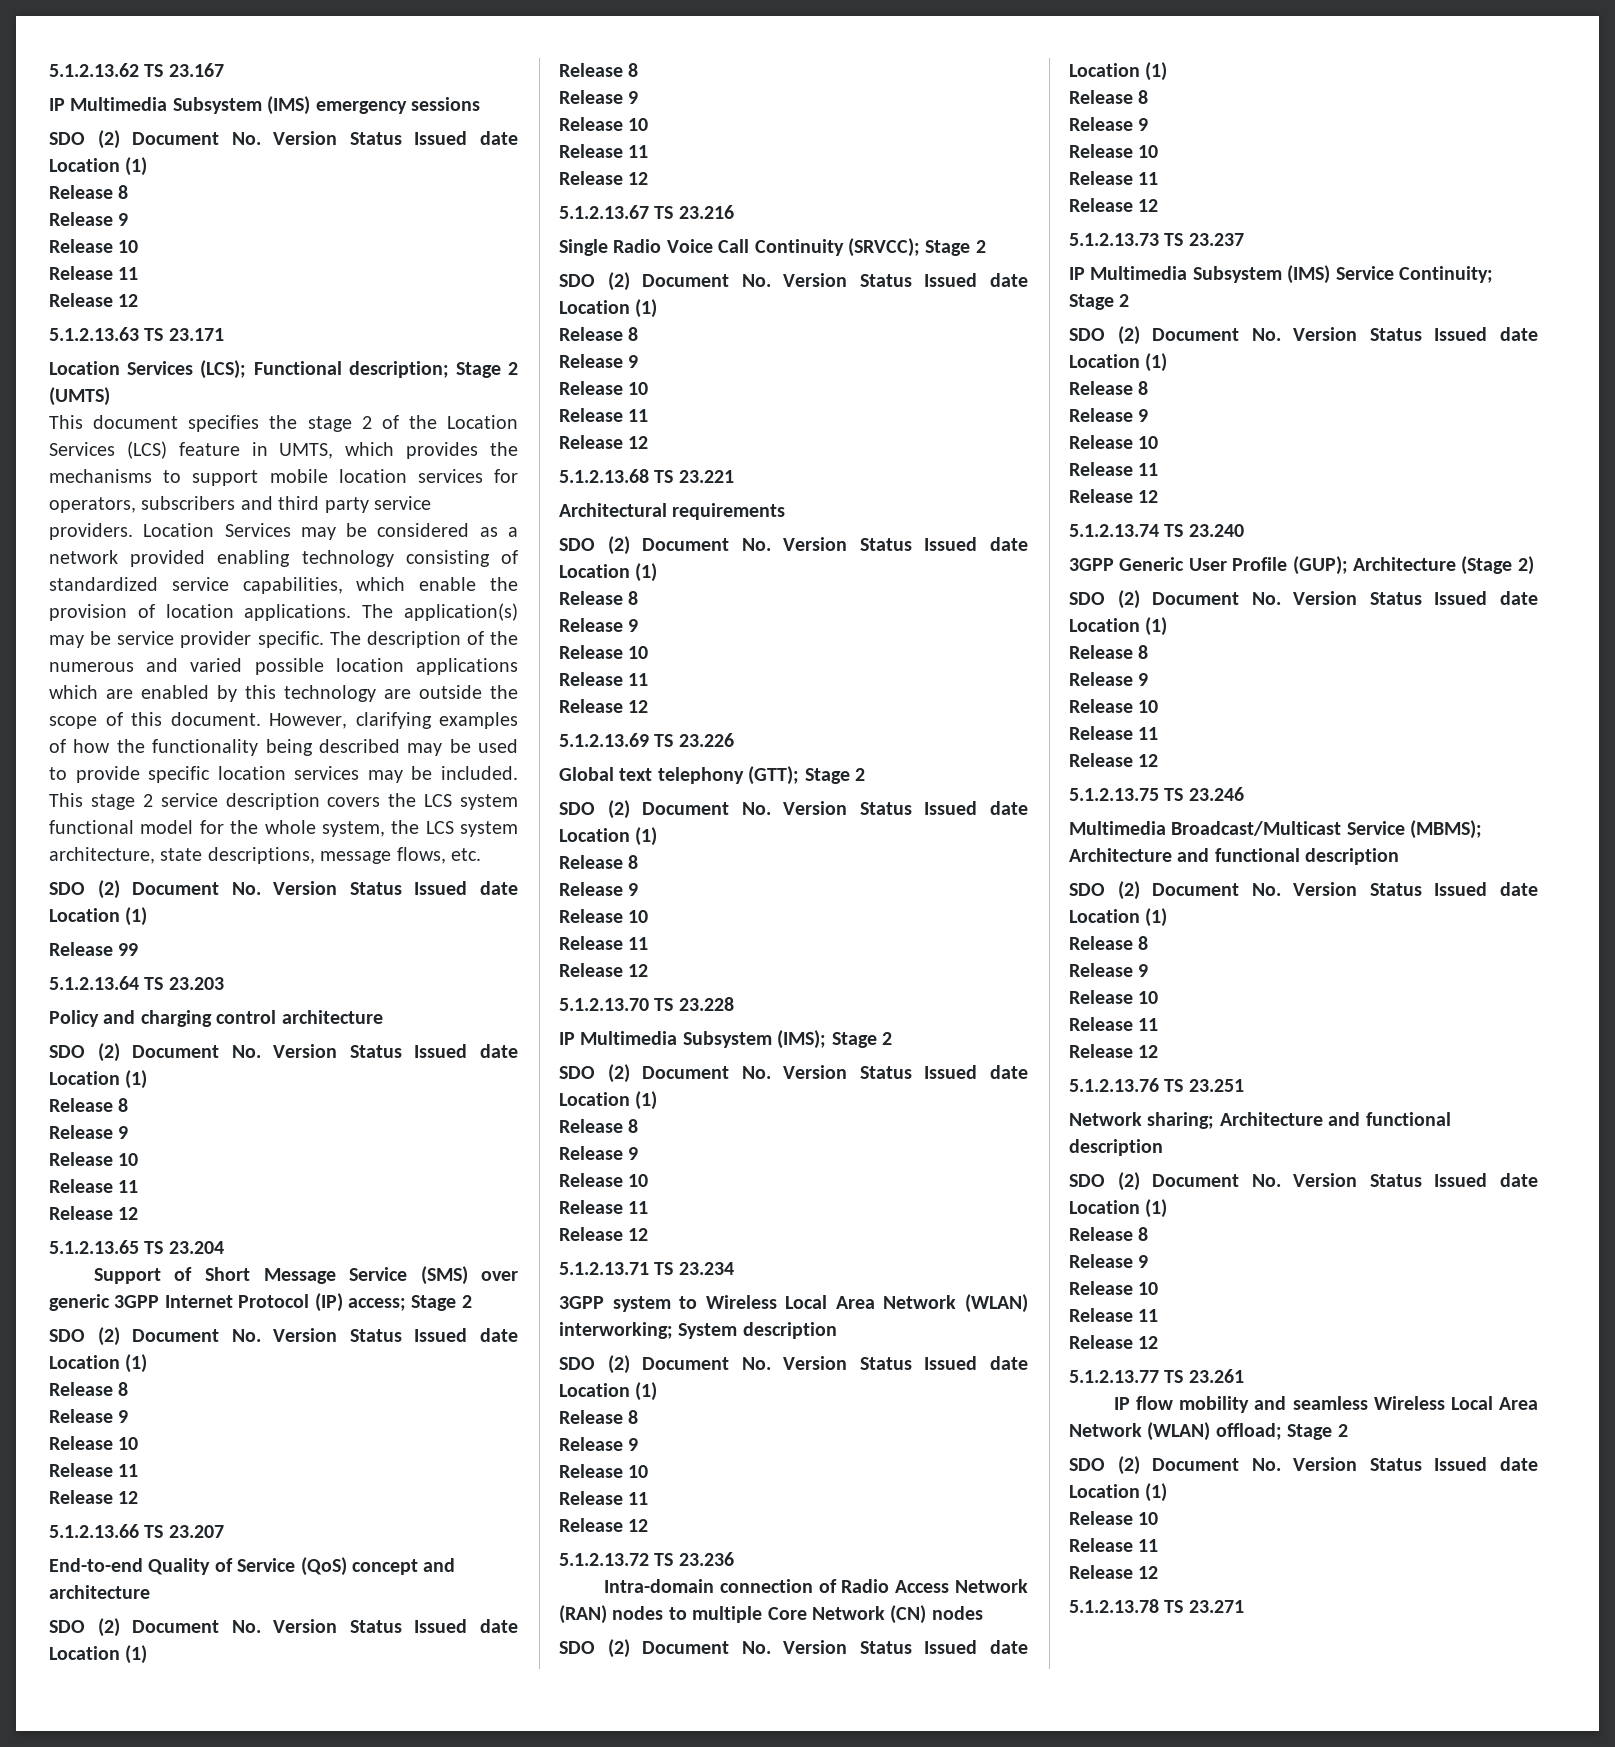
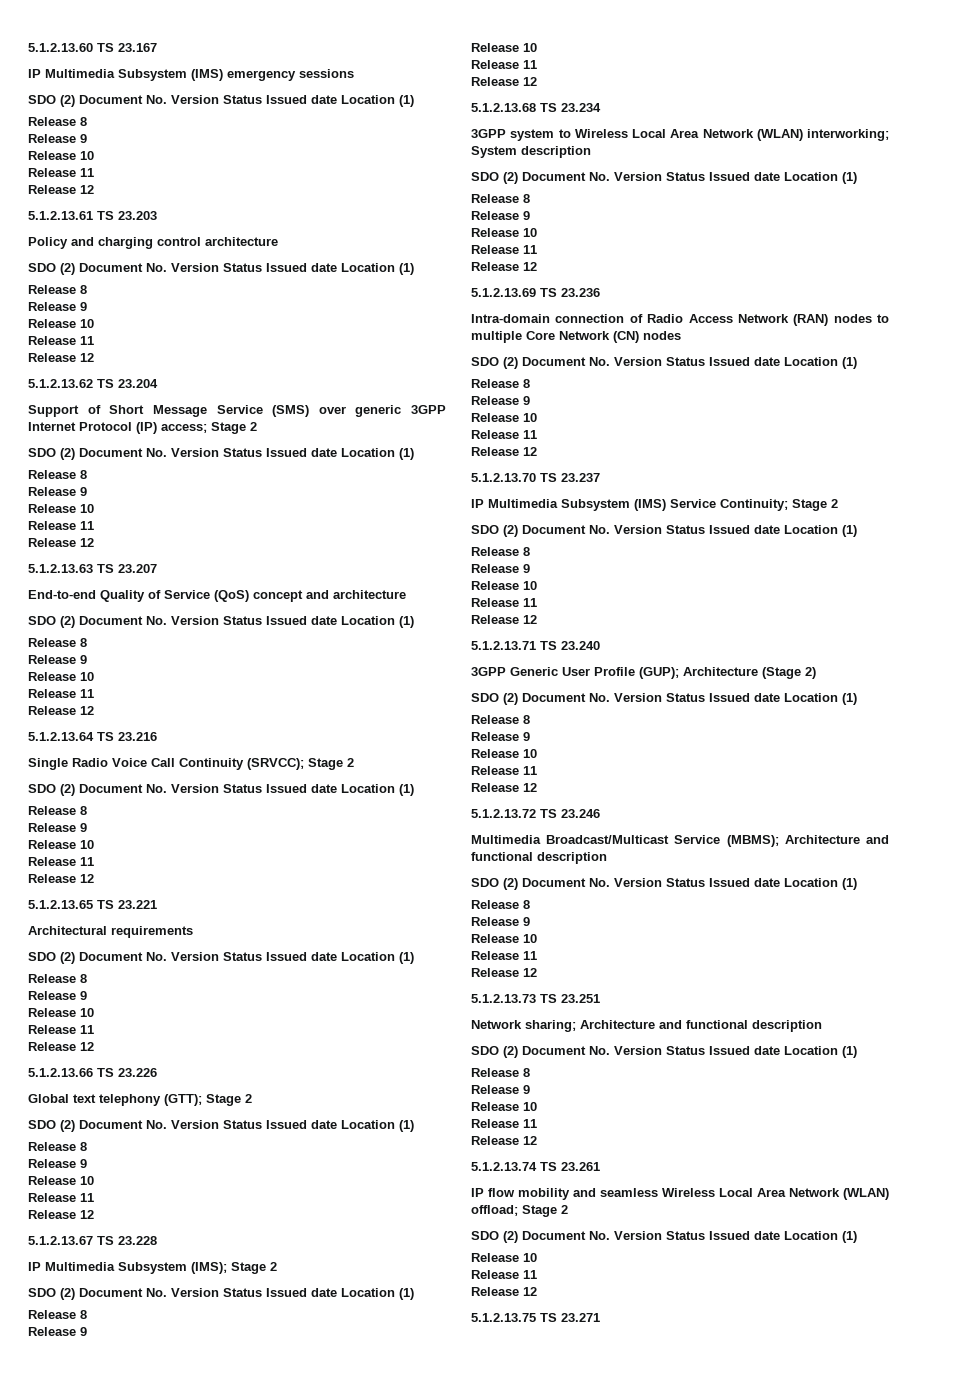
- 5.1.2.13.62 TS 23.167
+ 5.1.2.13.60 TS 23.167
- 5.1.2.13.63 TS 23.171
- Location Services (LCS); Functional description; Stage 2 (UMTS)
- This document specifies the stage 2 of the Location Services (LCS) feature in UMTS, which provides the mechanisms to support mobile location services for operators, subscribers and third party service providers. Location Services may be considered as a network provided enabling technology consisting of standardized service capabilities, which enable the provision of location applications. The application(s) may be service provider specific. The description of the numerous and varied possible location applications which are enabled by this technology are outside the scope of this document. However, clarifying examples of how the functionality being described may be used to provide specific location services may be included. This stage 2 service description covers the LCS system functional model for the whole system, the LCS system architecture, state descriptions, message flows, etc.
- SDO (2) Document No. Version Status Issued date Location (1)
- Release 99
- 5.1.2.13.64 TS 23.203
+ 5.1.2.13.61 TS 23.203
- 5.1.2.13.65 TS 23.204
+ 5.1.2.13.62 TS 23.204
- 5.1.2.13.66 TS 23.207
+ 5.1.2.13.63 TS 23.207
- 5.1.2.13.67 TS 23.216
+ 5.1.2.13.64 TS 23.216
- 5.1.2.13.68 TS 23.221
+ 5.1.2.13.65 TS 23.221
- 5.1.2.13.69 TS 23.226
+ 5.1.2.13.66 TS 23.226
- 5.1.2.13.70 TS 23.228
+ 5.1.2.13.67 TS 23.228
- 5.1.2.13.71 TS 23.234
+ 5.1.2.13.68 TS 23.234
- 5.1.2.13.72 TS 23.236
+ 5.1.2.13.69 TS 23.236
- 5.1.2.13.73 TS 23.237
+ 5.1.2.13.70 TS 23.237
- 5.1.2.13.74 TS 23.240
+ 5.1.2.13.71 TS 23.240
- 5.1.2.13.75 TS 23.246
+ 5.1.2.13.72 TS 23.246
- 5.1.2.13.76 TS 23.251
+ 5.1.2.13.73 TS 23.251
- 5.1.2.13.77 TS 23.261
+ 5.1.2.13.74 TS 23.261
- 5.1.2.13.78 TS 23.271
+ 5.1.2.13.75 TS 23.271

